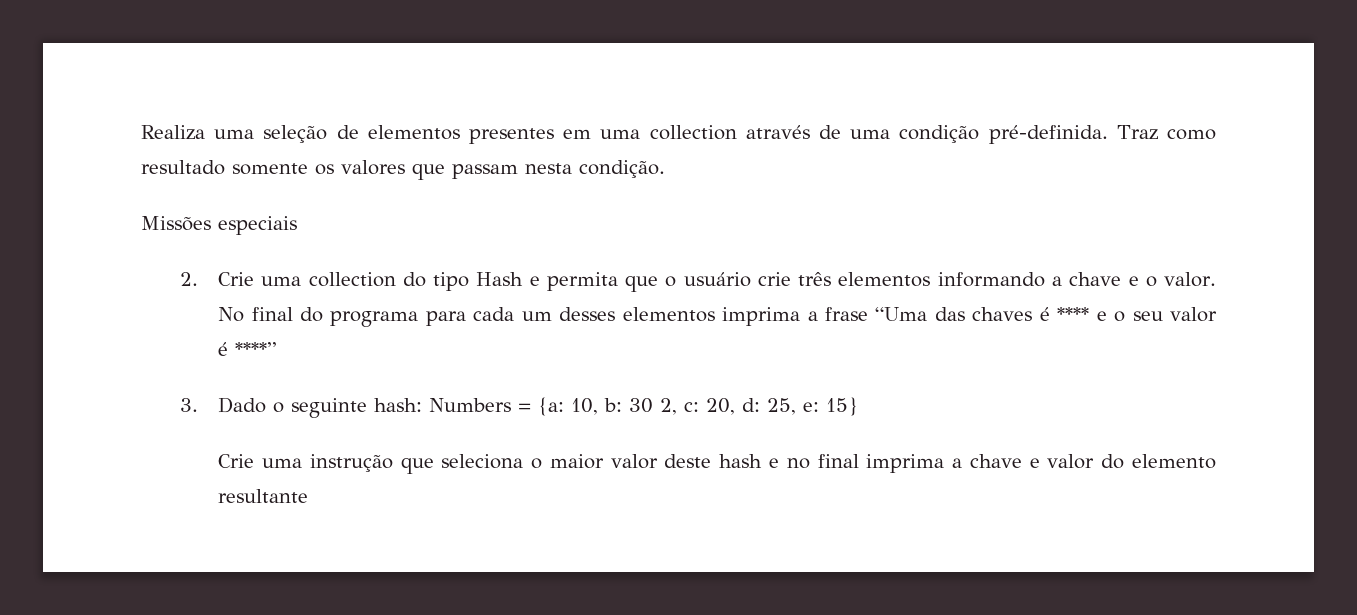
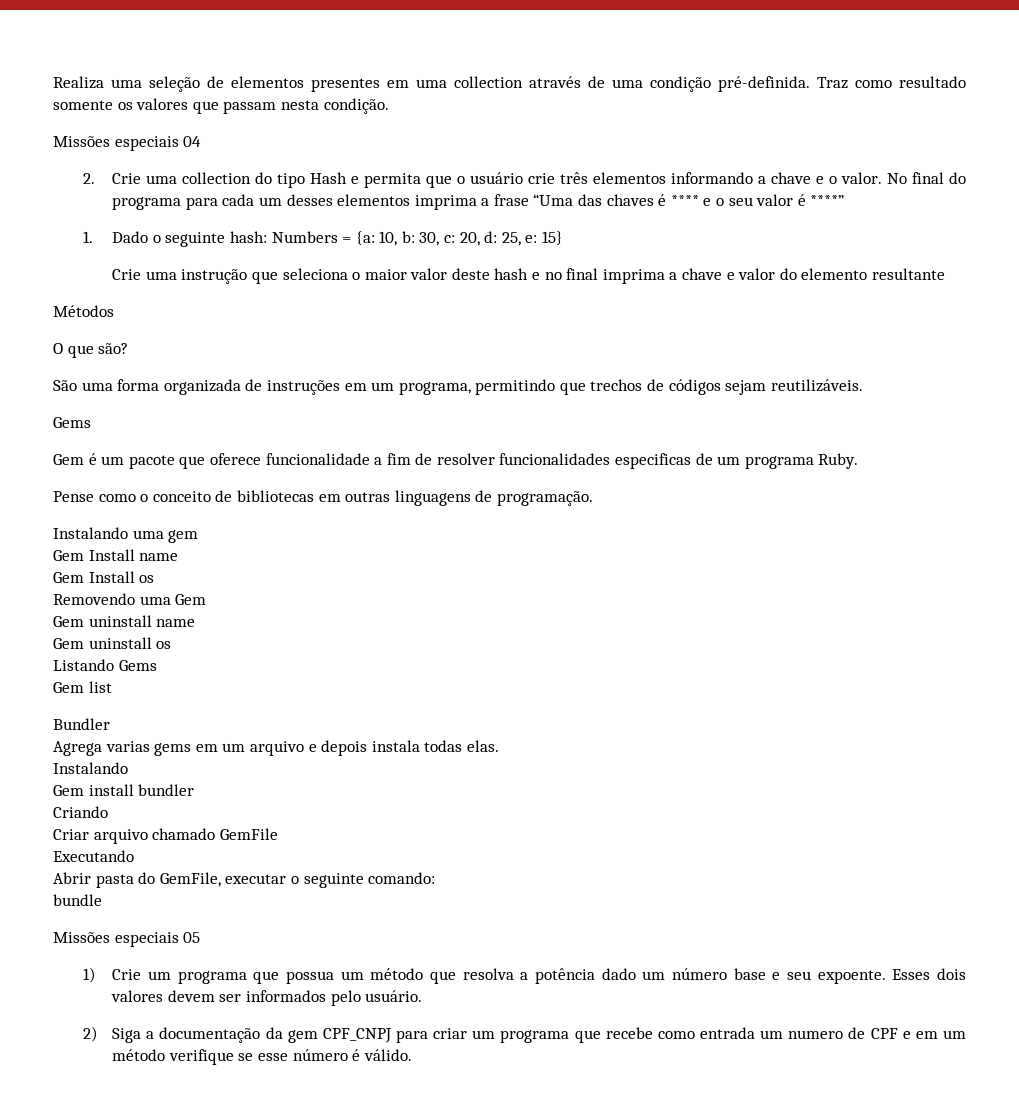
- Missões especiais
+ Missões especiais 04
- 3. Dado o seguinte hash: Numbers = {a: 10, b: 30 2, c: 20, d: 25, e: 15}
+ 1. Dado o seguinte hash: Numbers = {a: 10, b: 30, c: 20, d: 25, e: 15}
+ Métodos
+ O que são?
+ São uma forma organizada de instruções em um programa, permitindo que trechos de códigos sejam reutilizáveis.
+ Gems
+ Gem é um pacote que oferece funcionalidade a fim de resolver funcionalidades especificas de um programa Ruby.
+ Pense como o conceito de bibliotecas em outras linguagens de programação.
+ Instalando uma gem
+ Gem Install name
+ Gem Install os
+ Removendo uma Gem
+ Gem uninstall name
+ Gem uninstall os
+ Listando Gems
+ Gem list
+ Bundler
+ Agrega varias gems em um arquivo e depois instala todas elas.
+ Instalando
+ Gem install bundler
+ Criando
+ Criar arquivo chamado GemFile
+ Executando
+ Abrir pasta do GemFile, executar o seguinte comando:
+ bundle
+ Missões especiais 05
+ 1) Crie um programa que possua um método que resolva a potência dado um número base e seu expoente. Esses dois valores devem ser informados pelo usuário.
+ 2) Siga a documentação da gem CPF_CNPJ para criar um programa que recebe como entrada um numero de CPF e em um método verifique se esse número é válido.

